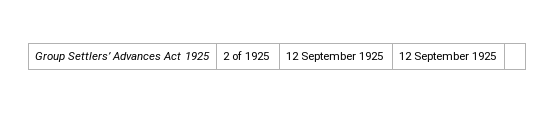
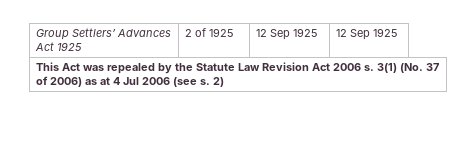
- Group Settlers’ Advances Act 1925 | 2 of 1925 | 12 September 1925 | 12 September 1925 |
+ Group Settlers’ Advances Act 1925 | 2 of 1925 | 12 Sep 1925 | 12 Sep 1925
+ This Act was repealed by the Statute Law Revision Act 2006 s. 3(1) (No. 37 of 2006) as at 4 Jul 2006 (see s. 2)

